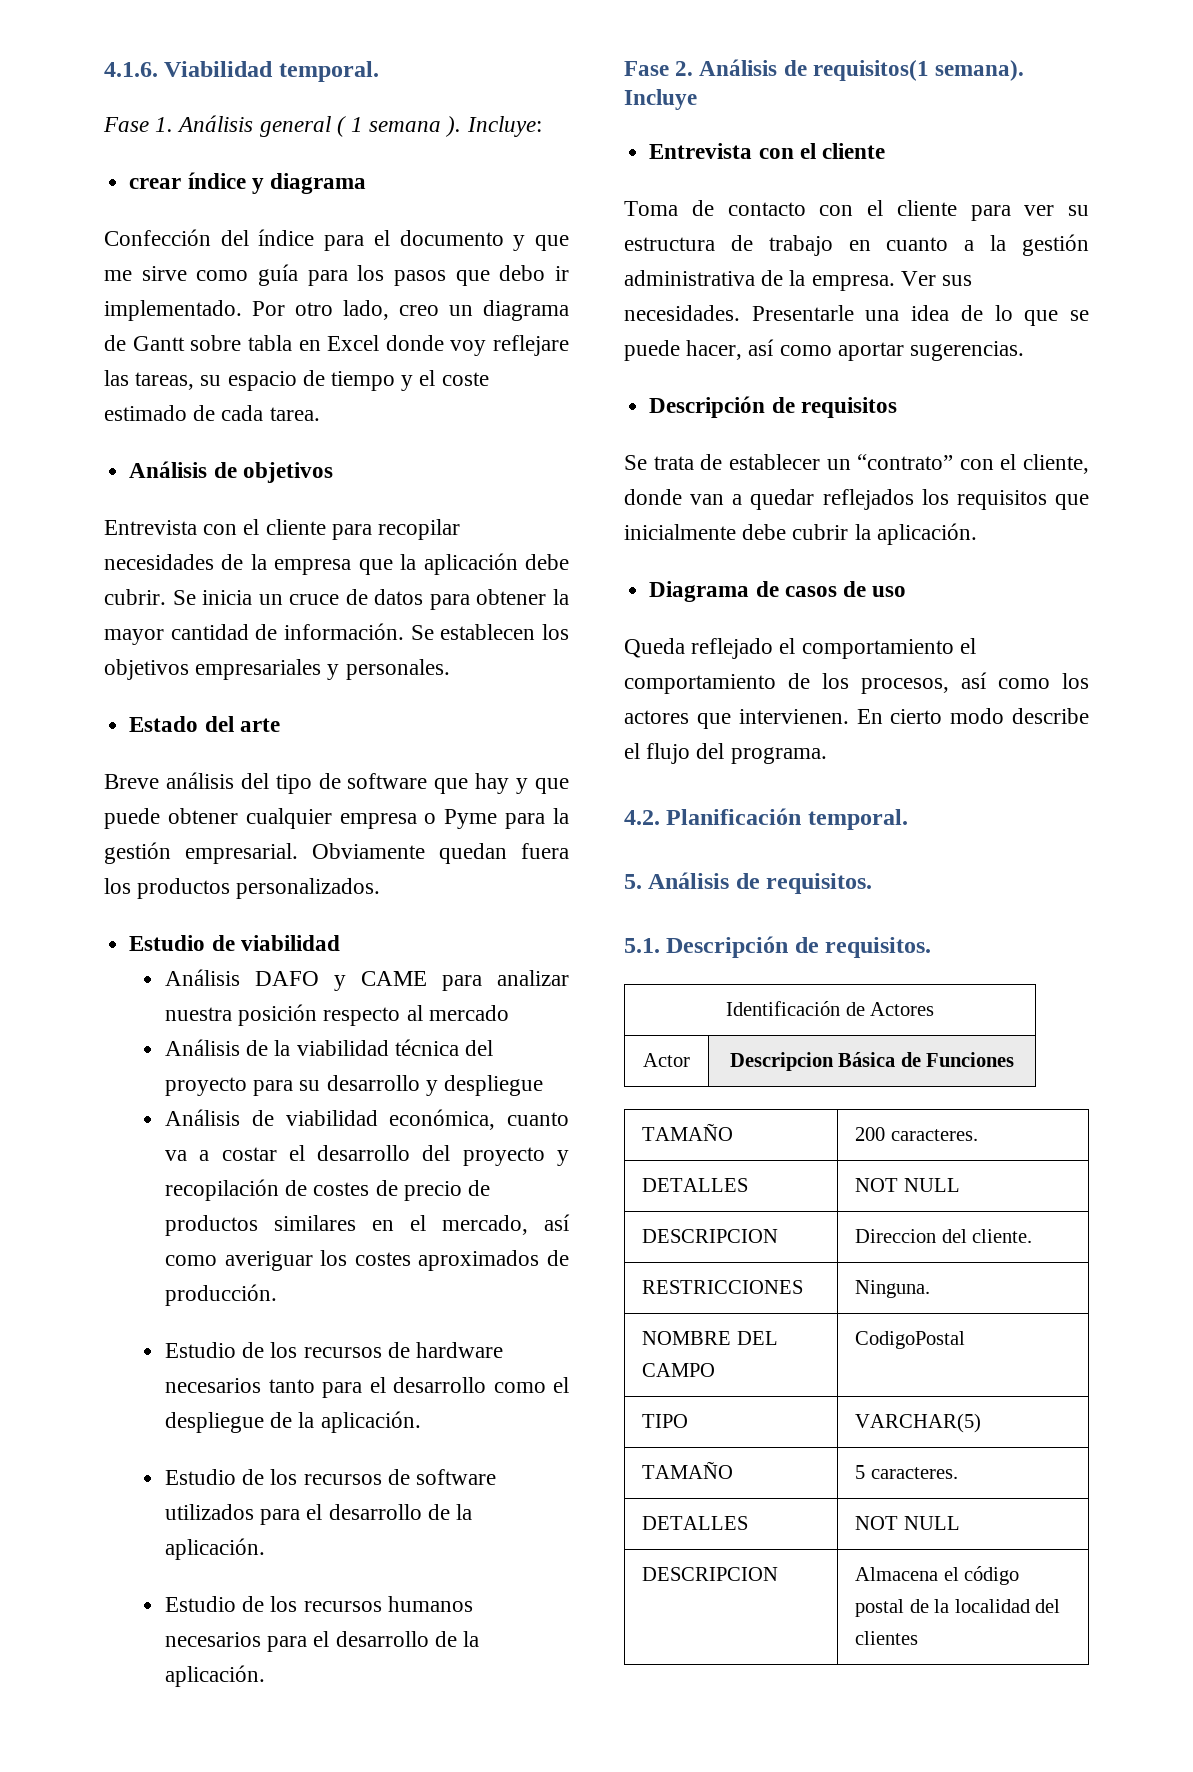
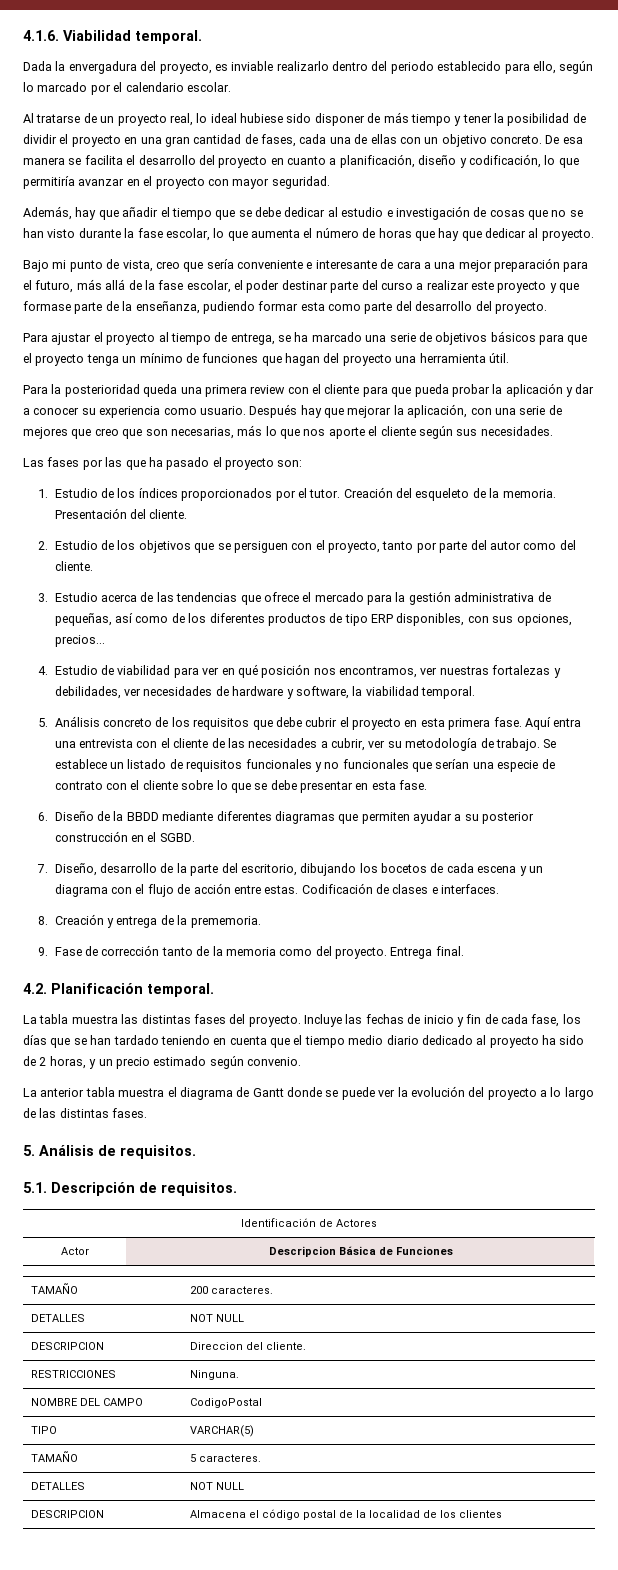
- Fase 1. Análisis general ( 1 semana ). Incluye:
- crear índice y diagrama
- Confección del índice para el documento y que me sirve como guía para los pasos que debo ir implementado. Por otro lado, creo un diagrama de Gantt sobre tabla en Excel donde voy reflejare las tareas, su espacio de tiempo y el coste estimado de cada tarea.
- Análisis de objetivos
- Entrevista con el cliente para recopilar necesidades de la empresa que la aplicación debe cubrir. Se inicia un cruce de datos para obtener la mayor cantidad de información. Se establecen los objetivos empresariales y personales.
- Estado del arte
- Breve análisis del tipo de software que hay y que puede obtener cualquier empresa o Pyme para la gestión empresarial. Obviamente quedan fuera los productos personalizados.
- Estudio de viabilidad
- Análisis DAFO y CAME para analizar nuestra posición respecto al mercado
- Análisis de la viabilidad técnica del proyecto para su desarrollo y despliegue
- Análisis de viabilidad económica, cuanto va a costar el desarrollo del proyecto y recopilación de costes de precio de productos similares en el mercado, así como averiguar los costes aproximados de producción.
- Estudio de los recursos de hardware necesarios tanto para el desarrollo como el despliegue de la aplicación.
- Estudio de los recursos de software utilizados para el desarrollo de la aplicación.
- Estudio de los recursos humanos necesarios para el desarrollo de la aplicación.
- Fase 2. Análisis de requisitos(1 semana). Incluye
- Entrevista con el cliente
- Toma de contacto con el cliente para ver su estructura de trabajo en cuanto a la gestión administrativa de la empresa. Ver sus necesidades. Presentarle una idea de lo que se puede hacer, así como aportar sugerencias.
- Descripción de requisitos
- Se trata de establecer un “contrato” con el cliente, donde van a quedar reflejados los requisitos que inicialmente debe cubrir la aplicación.
- Diagrama de casos de uso
- Queda reflejado el comportamiento el comportamiento de los procesos, así como los actores que intervienen. En cierto modo describe el flujo del programa.
+ Dada la envergadura del proyecto, es inviable realizarlo dentro del periodo establecido para ello, según lo marcado por el calendario escolar.
+ Al tratarse de un proyecto real, lo ideal hubiese sido disponer de más tiempo y tener la posibilidad de dividir el proyecto en una gran cantidad de fases, cada una de ellas con un objetivo concreto. De esa manera se facilita el desarrollo del proyecto en cuanto a planificación, diseño y codificación, lo que permitiría avanzar en el proyecto con mayor seguridad.
+ Además, hay que añadir el tiempo que se debe dedicar al estudio e investigación de cosas que no se han visto durante la fase escolar, lo que aumenta el número de horas que hay que dedicar al proyecto.
+ Bajo mi punto de vista, creo que sería conveniente e interesante de cara a una mejor preparación para el futuro, más allá de la fase escolar, el poder destinar parte del curso a realizar este proyecto y que formase parte de la enseñanza, pudiendo formar esta como parte del desarrollo del proyecto.
+ Para ajustar el proyecto al tiempo de entrega, se ha marcado una serie de objetivos básicos para que el proyecto tenga un mínimo de funciones que hagan del proyecto una herramienta útil.
+ Para la posterioridad queda una primera review con el cliente para que pueda probar la aplicación y dar a conocer su experiencia como usuario. Después hay que mejorar la aplicación, con una serie de mejores que creo que son necesarias, más lo que nos aporte el cliente según sus necesidades.
+ Las fases por las que ha pasado el proyecto son:
+ 1. Estudio de los índices proporcionados por el tutor. Creación del esqueleto de la memoria. Presentación del cliente.
+ 2. Estudio de los objetivos que se persiguen con el proyecto, tanto por parte del autor como del cliente.
+ 3. Estudio acerca de las tendencias que ofrece el mercado para la gestión administrativa de pequeñas, así como de los diferentes productos de tipo ERP disponibles, con sus opciones, precios...
+ 4. Estudio de viabilidad para ver en qué posición nos encontramos, ver nuestras fortalezas y debilidades, ver necesidades de hardware y software, la viabilidad temporal.
+ 5. Análisis concreto de los requisitos que debe cubrir el proyecto en esta primera fase. Aquí entra una entrevista con el cliente de las necesidades a cubrir, ver su metodología de trabajo. Se establece un listado de requisitos funcionales y no funcionales que serían una especie de contrato con el cliente sobre lo que se debe presentar en esta fase.
+ 6. Diseño de la BBDD mediante diferentes diagramas que permiten ayudar a su posterior construcción en el SGBD.
+ 7. Diseño, desarrollo de la parte del escritorio, dibujando los bocetos de cada escena y un diagrama con el flujo de acción entre estas. Codificación de clases e interfaces.
+ 8. Creación y entrega de la prememoria.
+ 9. Fase de corrección tanto de la memoria como del proyecto. Entrega final.
  4.2. Planificación temporal.
+ La tabla muestra las distintas fases del proyecto. Incluye las fechas de inicio y fin de cada fase, los días que se han tardado teniendo en cuenta que el tiempo medio diario dedicado al proyecto ha sido de 2 horas, y un precio estimado según convenio.
+ La anterior tabla muestra el diagrama de Gantt donde se puede ver la evolución del proyecto a lo largo de las distintas fases.
- DESCRIPCION | Almacena el código postal de la localidad del clientes
+ DESCRIPCION | Almacena el código postal de la localidad de los clientes

